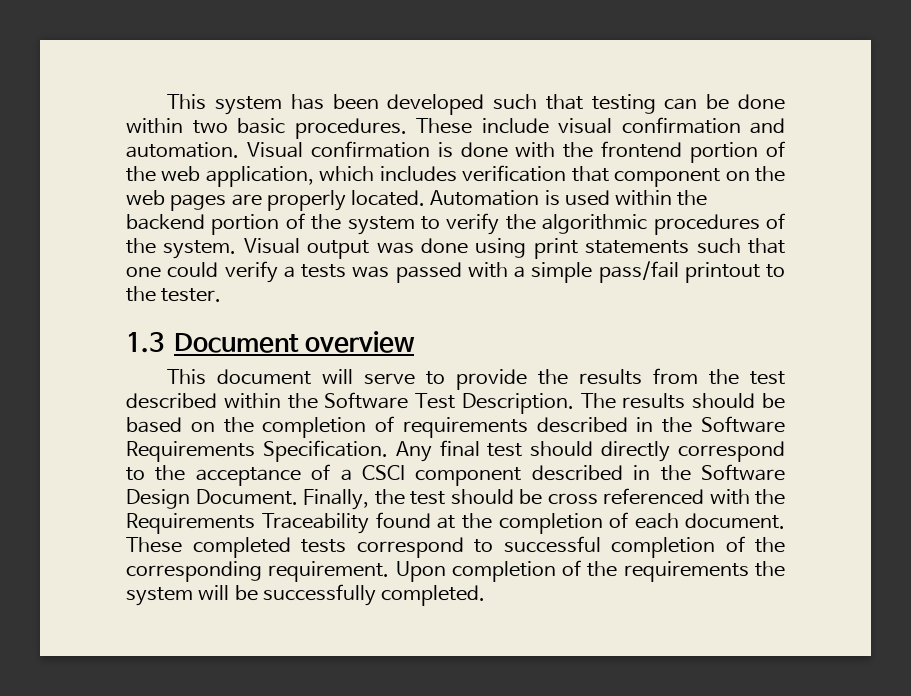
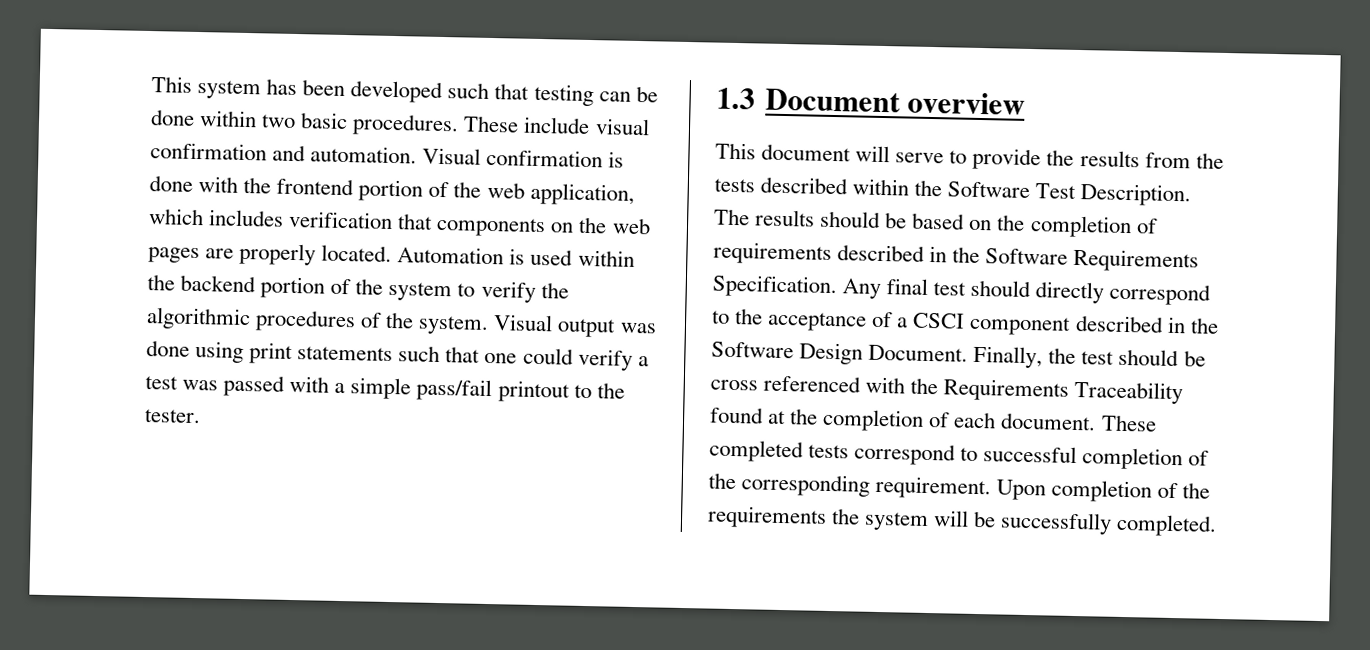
- Visual confirmation is done with the frontend portion of the web application, which includes verification that component on the web pages are properly located.
+ Visual confirmation is done with the frontend portion of the web application, which includes verification that components on the web pages are properly located.
- Visual output was done using print statements such that one could verify a tests was passed with a simple pass/fail printout to the tester.
+ Visual output was done using print statements such that one could verify a test was passed with a simple pass/fail printout to the tester.
- This document will serve to provide the results from the test described within the Software Test Description.
+ This document will serve to provide the results from the tests described within the Software Test Description.

